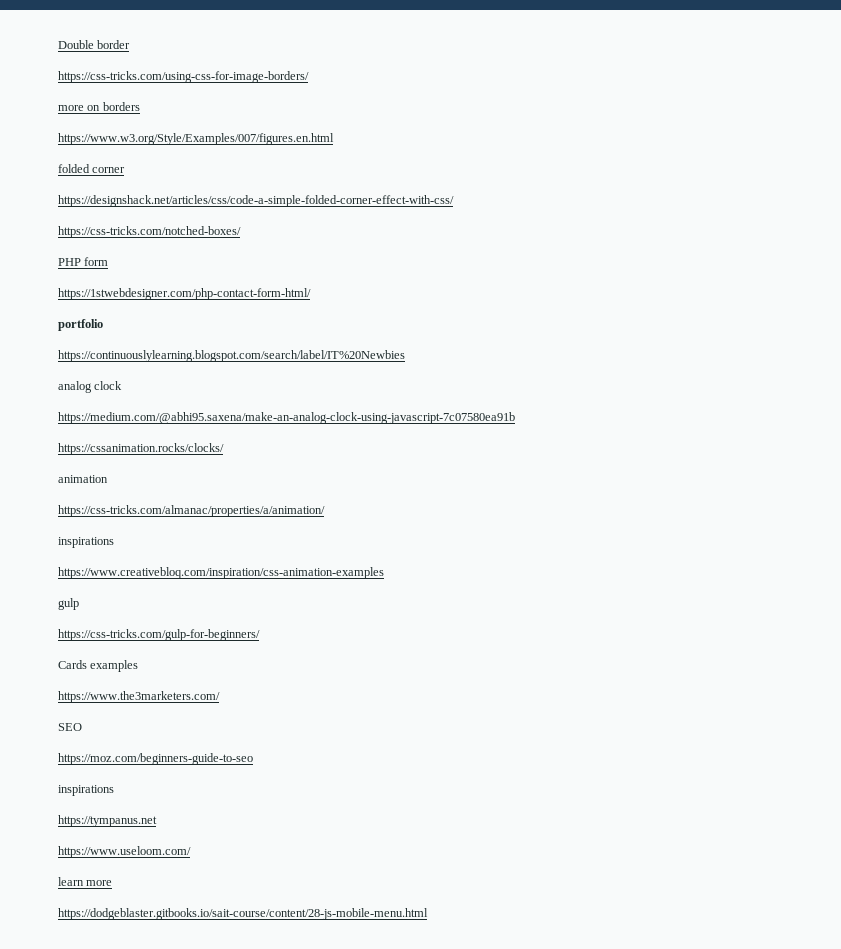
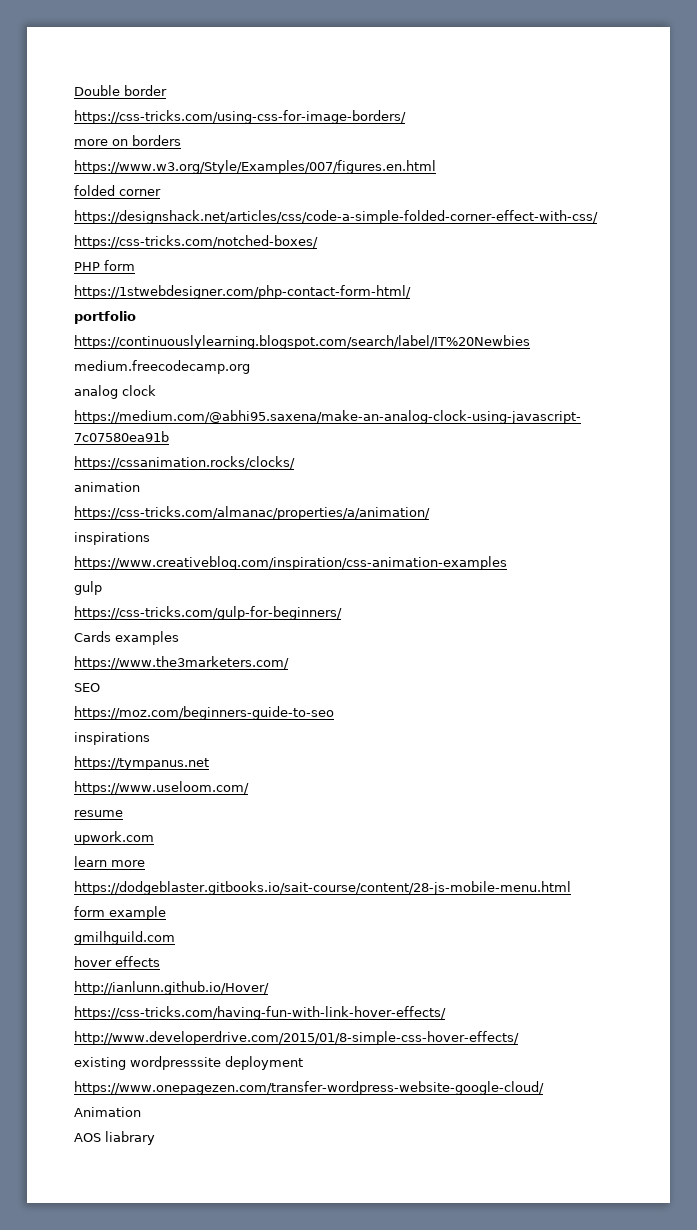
+ medium.freecodecamp.org
+ resume
+ upwork.com
+ form example
+ gmilhguild.com
+ hover effects
+ http://ianlunn.github.io/Hover/
+ https://css-tricks.com/having-fun-with-link-hover-effects/
+ http://www.developerdrive.com/2015/01/8-simple-css-hover-effects/
+ existing wordpresssite deployment
+ https://www.onepagezen.com/transfer-wordpress-website-google-cloud/
+ Animation
+ AOS liabrary

